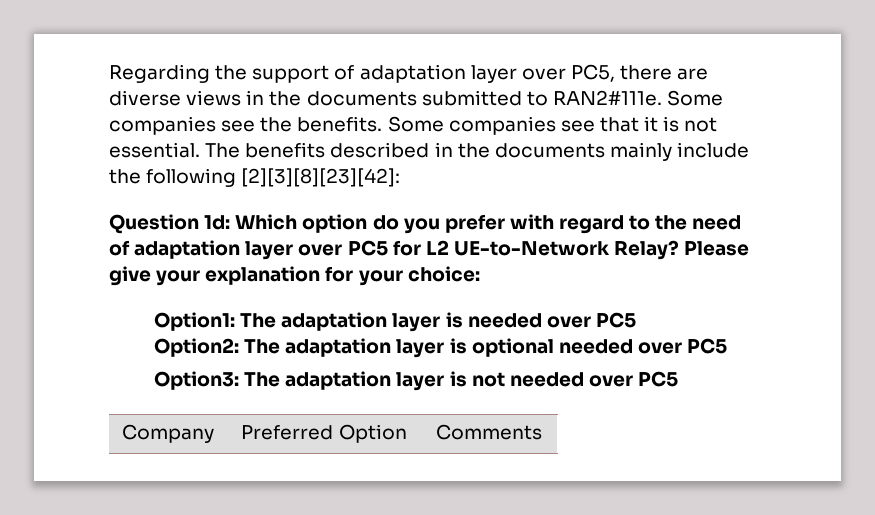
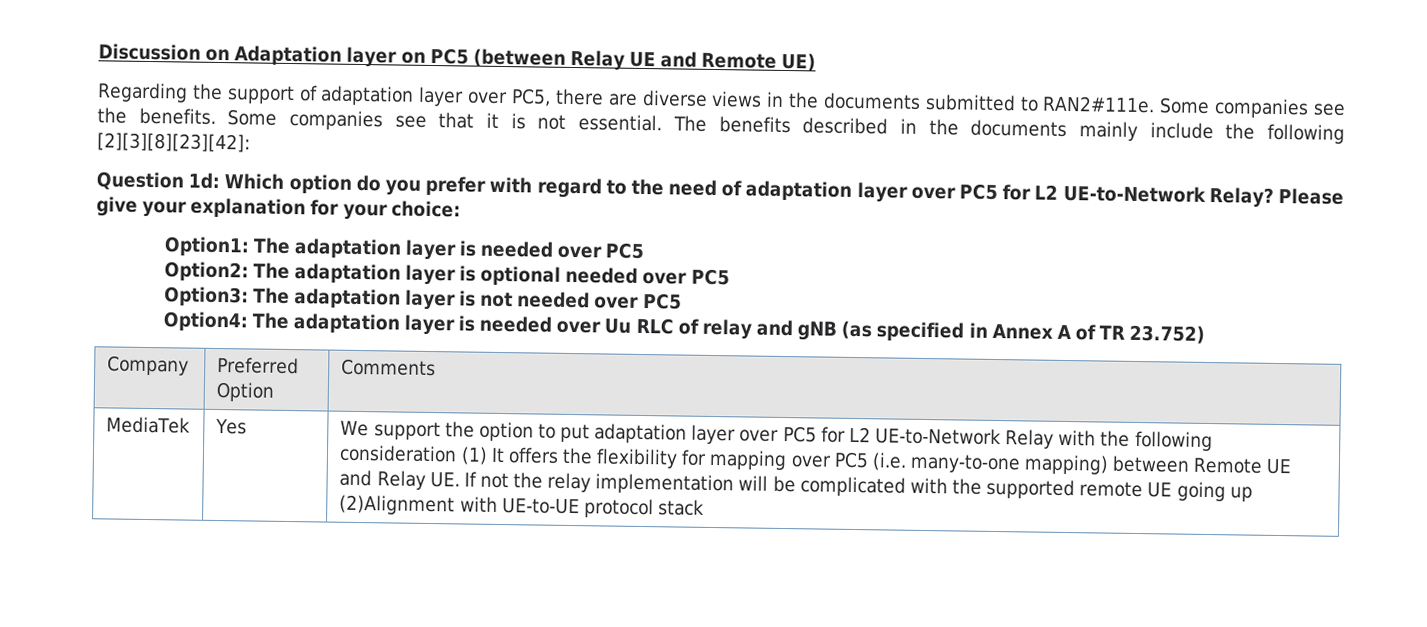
+ Discussion on Adaptation layer on PC5 (between Relay UE and Remote UE)
+ Option4: The adaptation layer is needed over Uu RLC of relay and gNB (as specified in Annex A of TR 23.752)
  Company | Preferred Option | Comments
+ MediaTek | Yes | We support the option to put adaptation layer over PC5 for L2 UE-to-Network Relay with the following consideration (1) It offers the flexibility for mapping over PC5 (i.e. many-to-one mapping) between Remote UE and Relay UE. If not the relay implementation will be complicated with the supported remote UE going up (2)Alignment with UE-to-UE protocol stack

